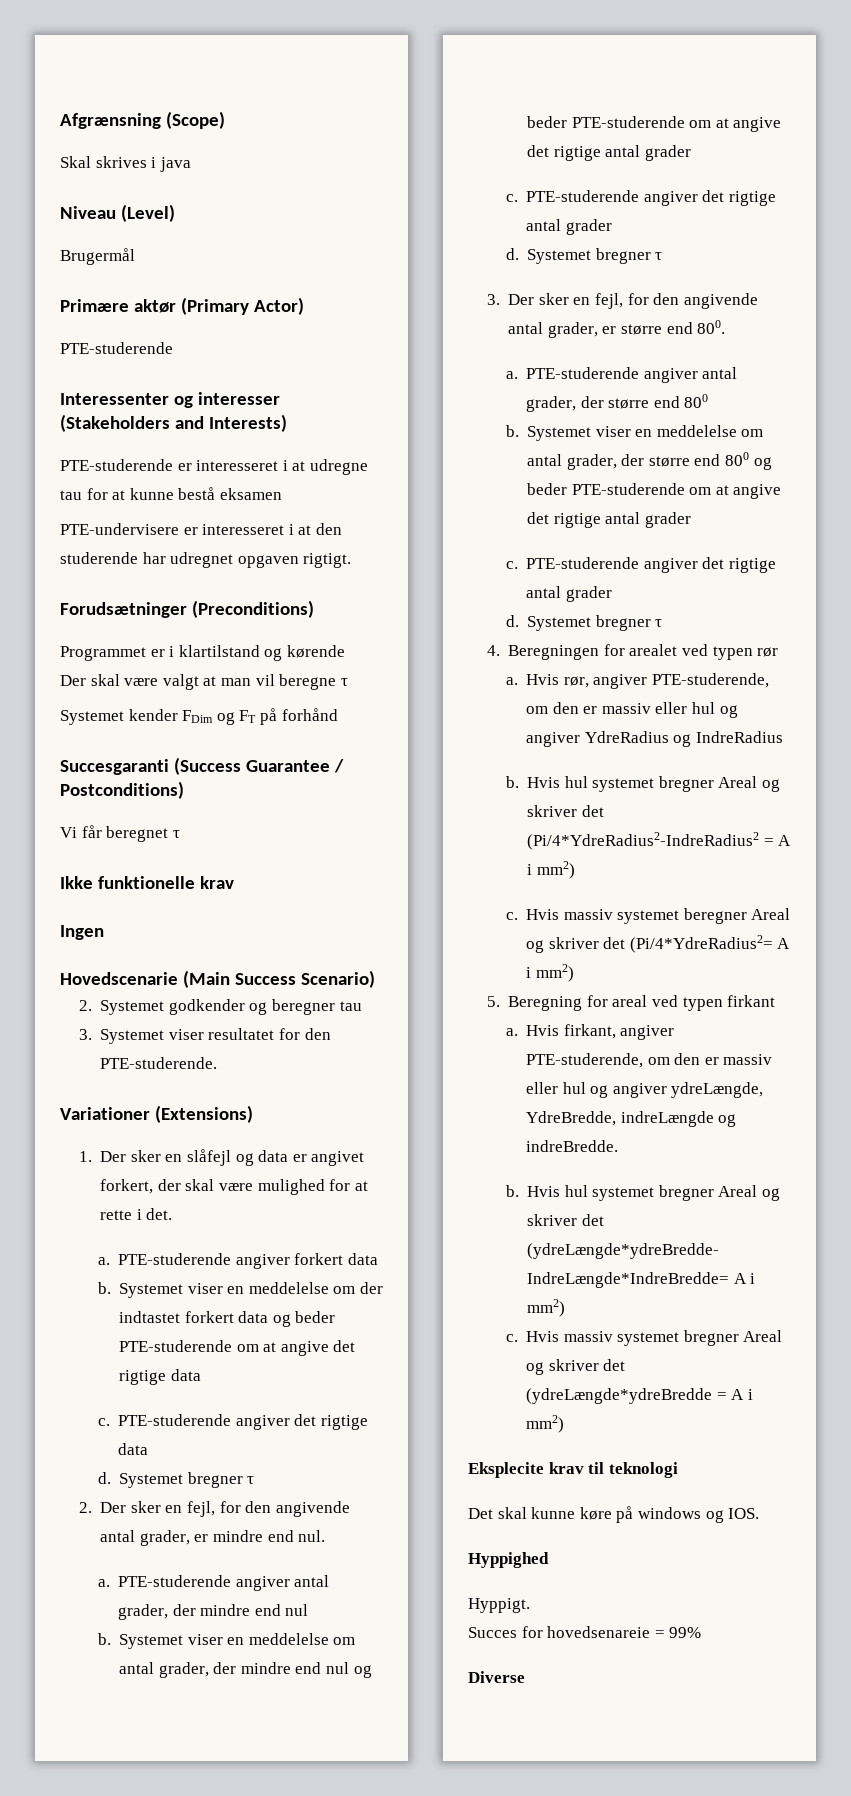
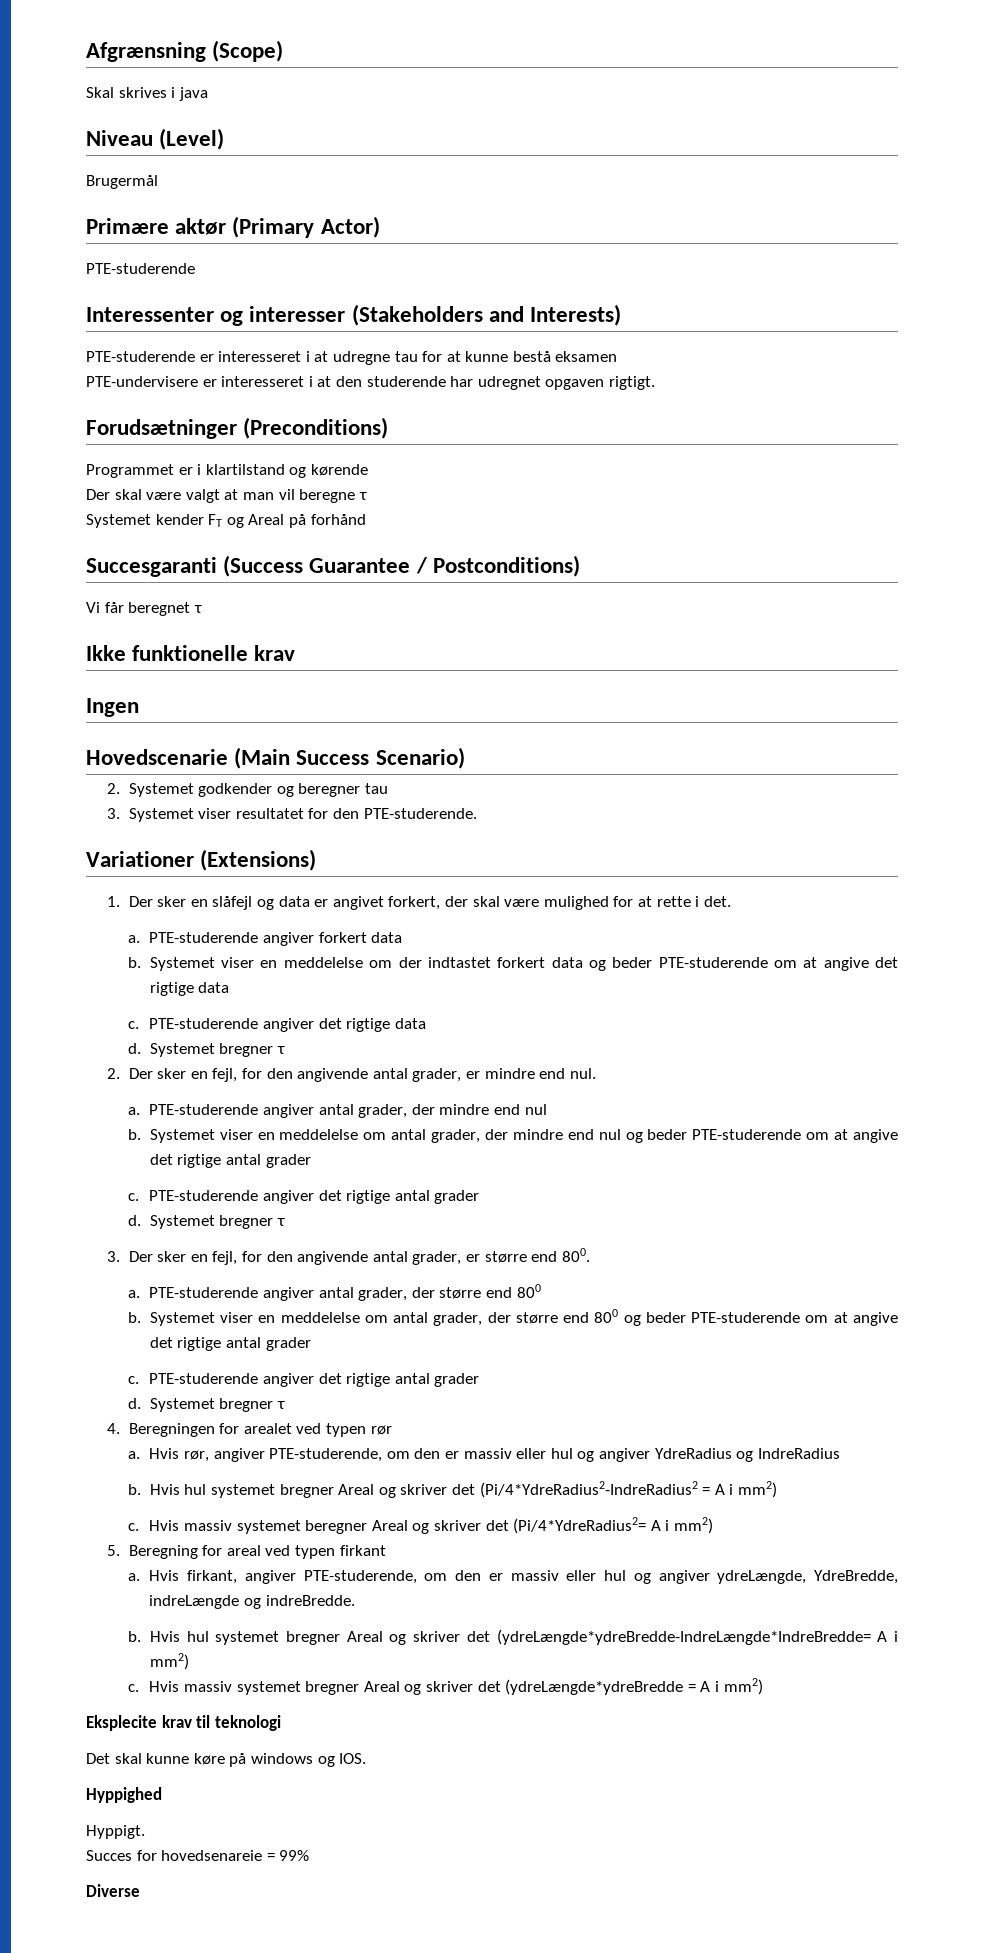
- Systemet kender FDim og FT på forhånd
+ Systemet kender FT og Areal på forhånd

